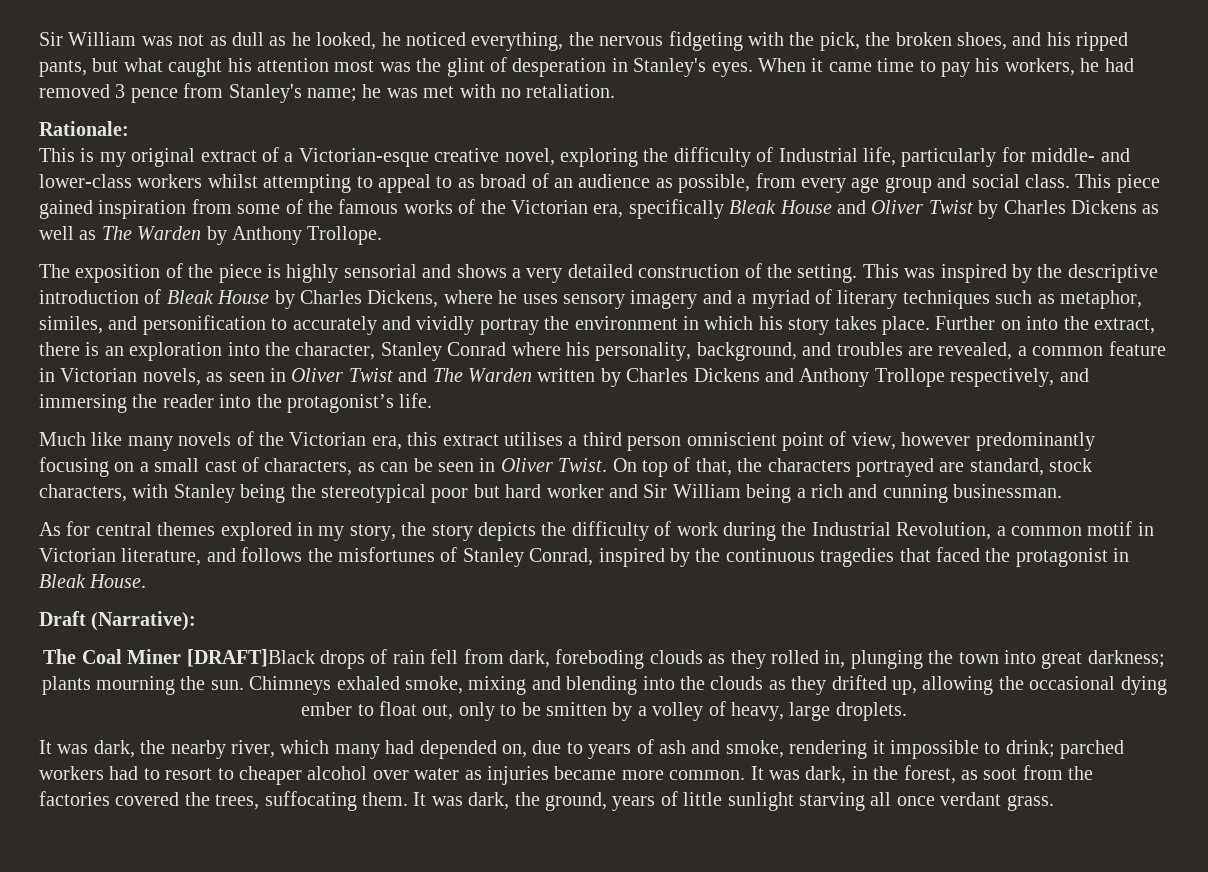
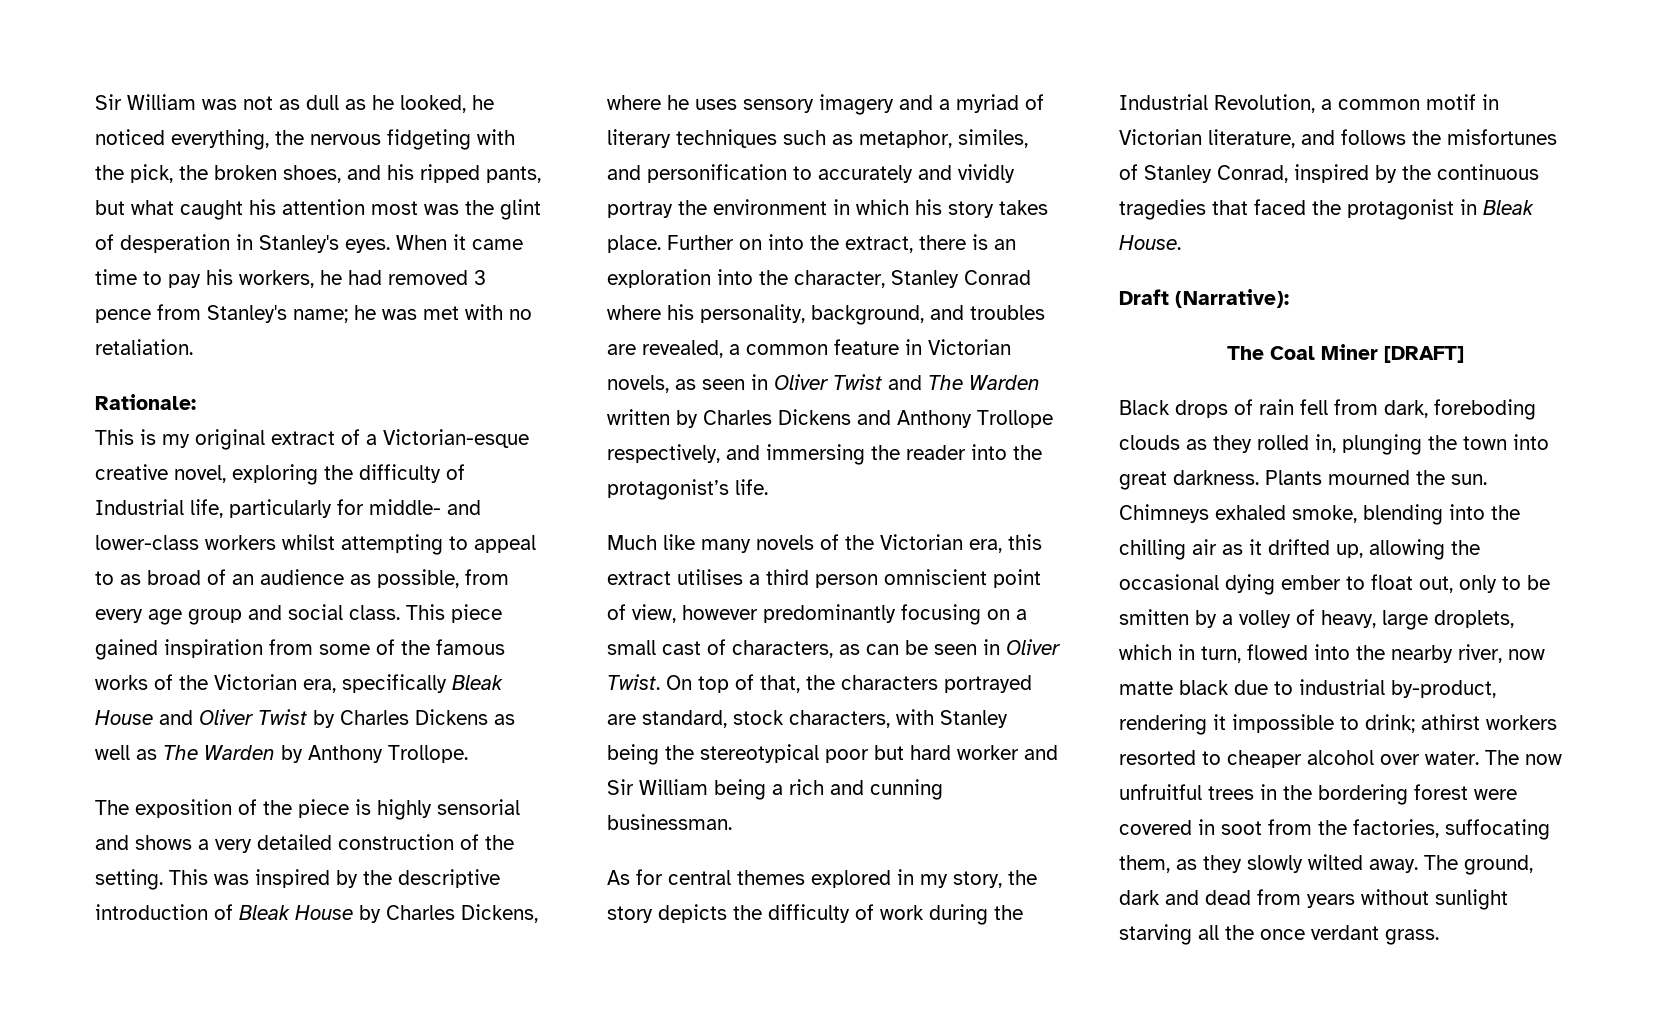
- The Coal Miner [DRAFT]Black drops of rain fell from dark, foreboding clouds as they rolled in, plunging the town into great darkness; plants mourning the sun.
+ The Coal Miner [DRAFT]
+ Black drops of rain fell from dark, foreboding clouds as they rolled in, plunging the town into great darkness. Plants mourned the sun.
- Chimneys exhaled smoke, mixing and blending into the clouds as they drifted up, allowing the occasional dying ember to float out, only to be smitten by a volley of heavy, large droplets.
- It was dark, the nearby river, which many had depended on, due to years of ash and smoke, rendering it impossible to drink; parched workers had to resort to cheaper alcohol over water as injuries became more common. It was dark, in the forest, as soot from the factories covered the trees, suffocating them. It was dark, the ground, years of little sunlight starving all once verdant grass.
+ Chimneys exhaled smoke, blending into the chilling air as it drifted up, allowing the occasional dying ember to float out, only to be smitten by a volley of heavy, large droplets, which in turn, flowed into the nearby river, now matte black due to industrial by-product, rendering it impossible to drink; athirst workers resorted to cheaper alcohol over water. The now unfruitful trees in the bordering forest were covered in soot from the factories, suffocating them, as they slowly wilted away. The ground, dark and dead from years without sunlight starving all the once verdant grass.

